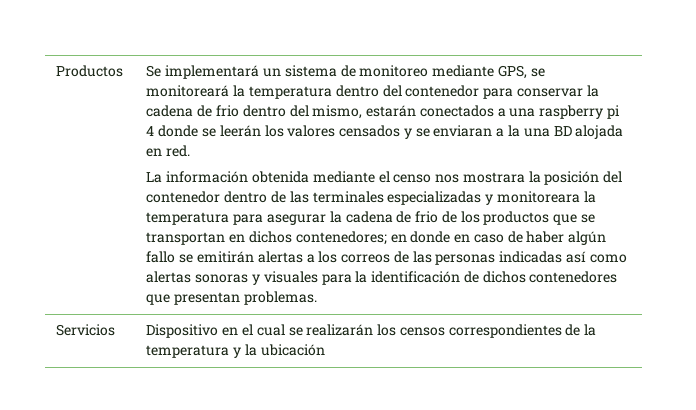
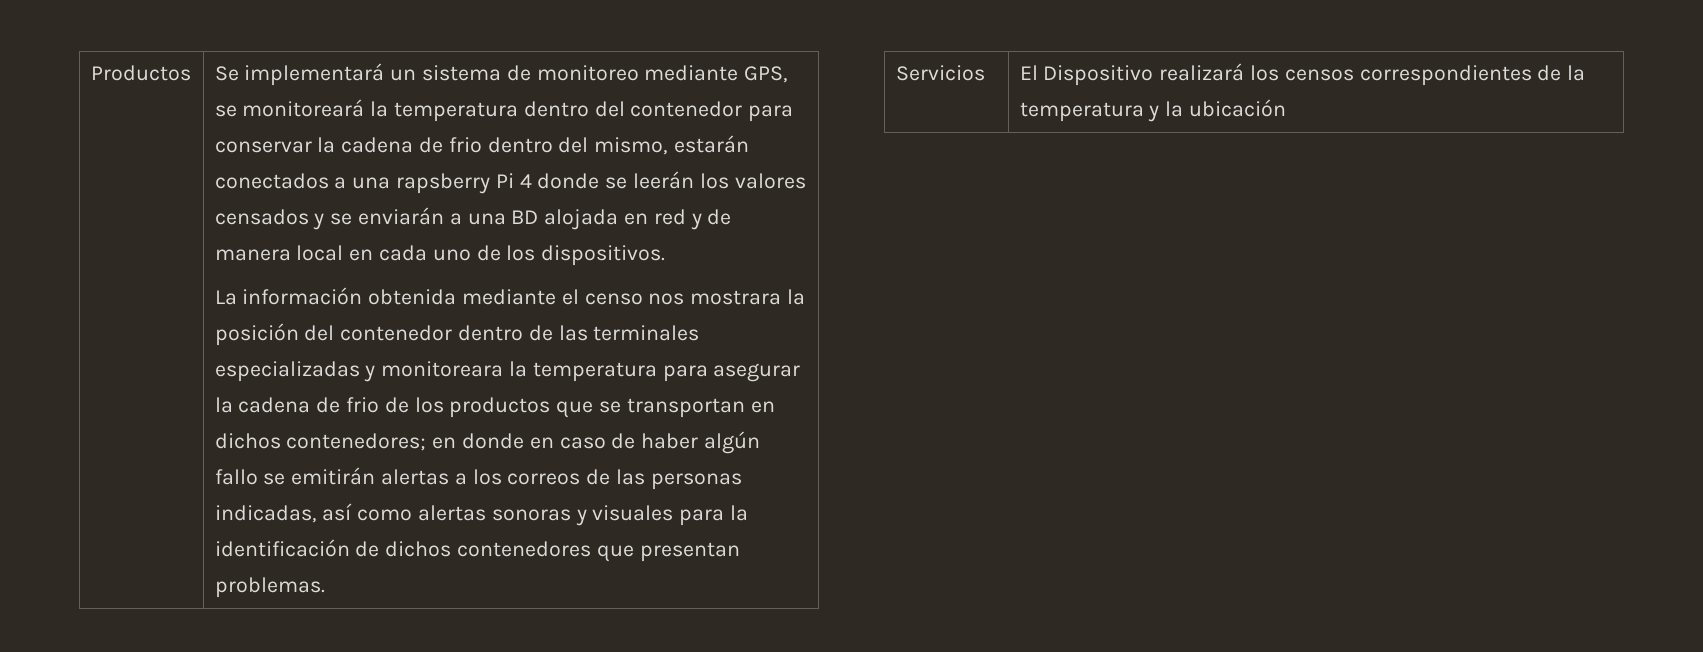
- Se implementará un sistema de monitoreo mediante GPS, se monitoreará la temperatura dentro del contenedor para conservar la cadena de frio dentro del mismo, estarán conectados a una raspberry pi 4 donde se leerán los valores censados y se enviaran a la una BD alojada en red.
+ Se implementará un sistema de monitoreo mediante GPS, se monitoreará la temperatura dentro del contenedor para conservar la cadena de frio dentro del mismo, estarán conectados a una rapsberry Pi 4 donde se leerán los valores censados y se enviarán a una BD alojada en red y de manera local en cada uno de los dispositivos.
- en donde en caso de haber algún fallo se emitirán alertas a los correos de las personas indicadas así como alertas sonoras y visuales para la identificación de dichos contenedores que presentan problemas.
+ en donde en caso de haber algún fallo se emitirán alertas a los correos de las personas indicadas, así como alertas sonoras y visuales para la identificación de dichos contenedores que presentan problemas.
- Servicios | Dispositivo en el cual se realizarán los censos correspondientes de la temperatura y la ubicación
+ Servicios | El Dispositivo realizará los censos correspondientes de la temperatura y la ubicación

